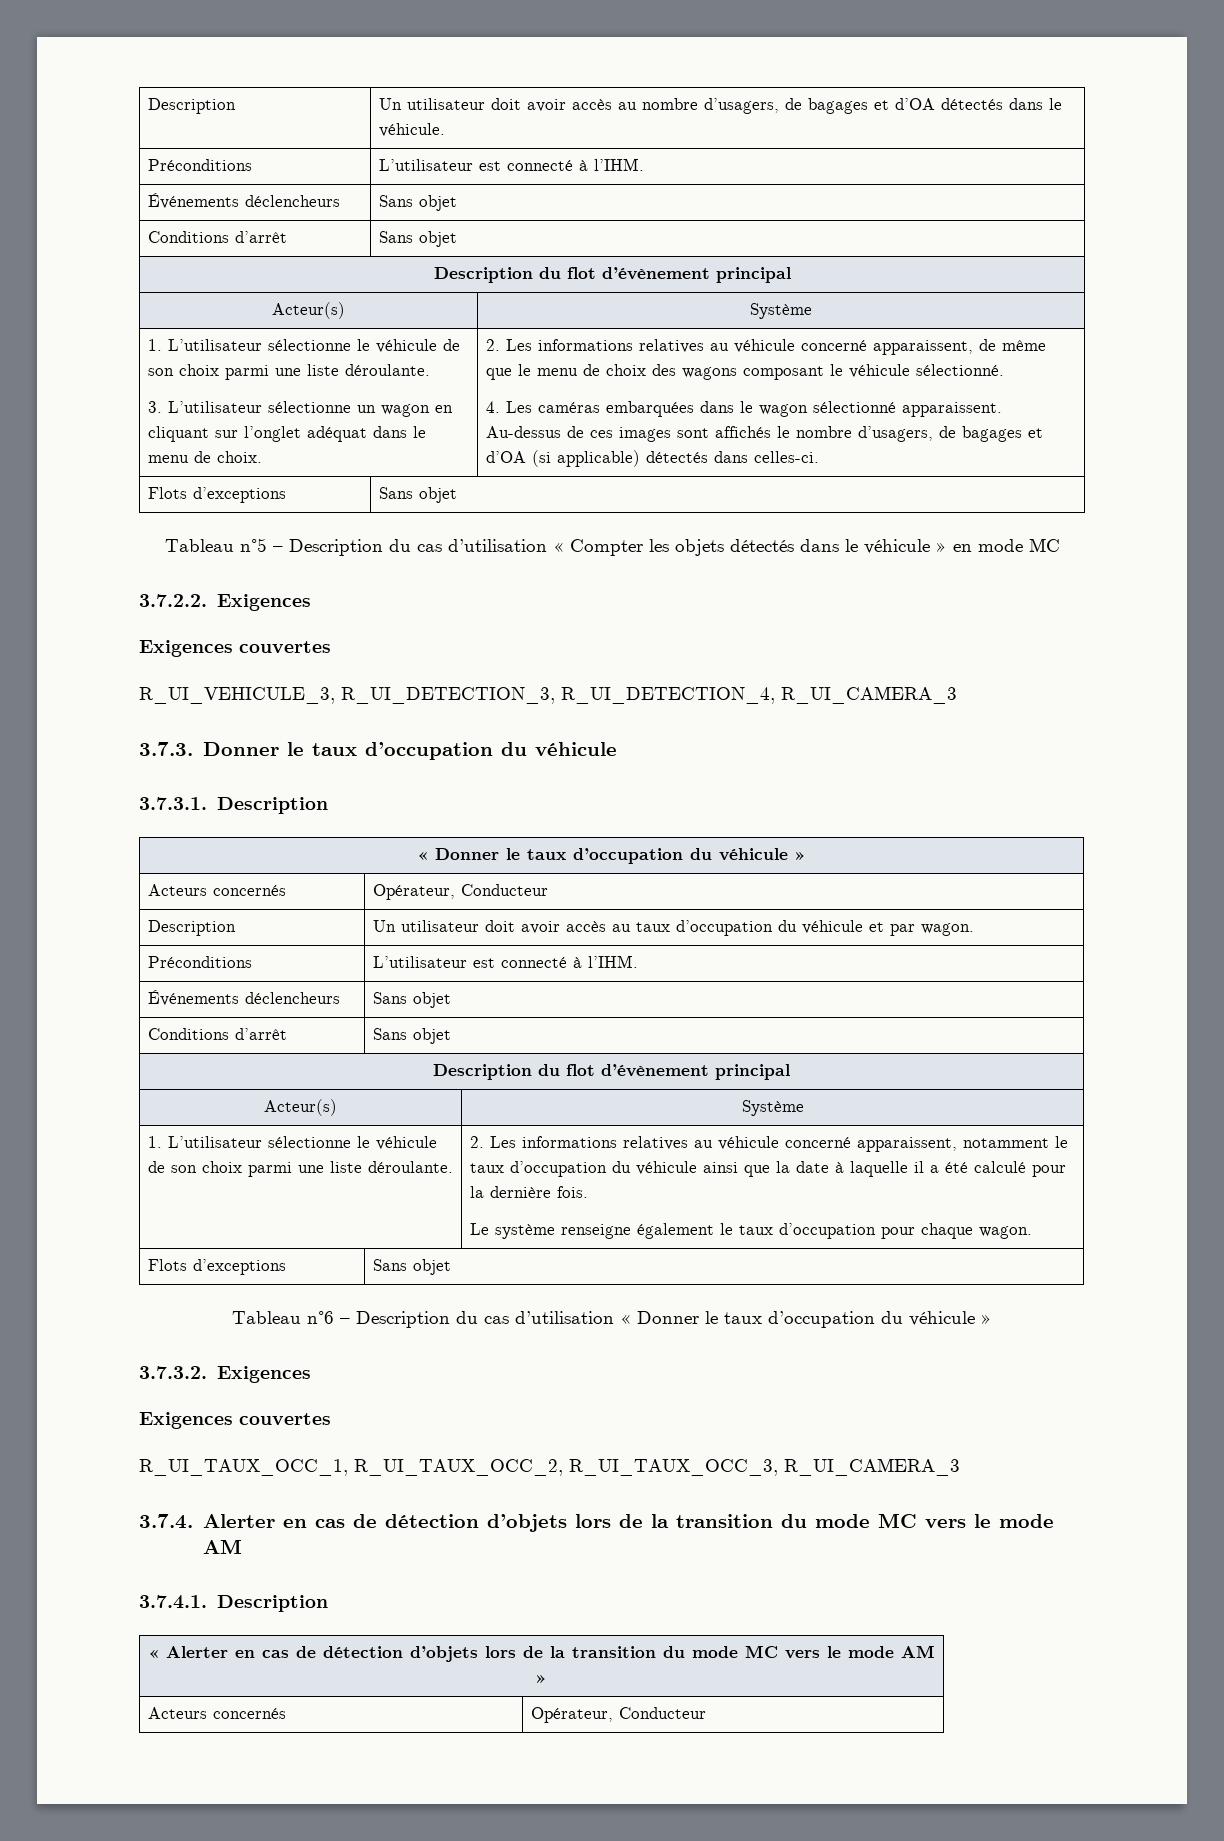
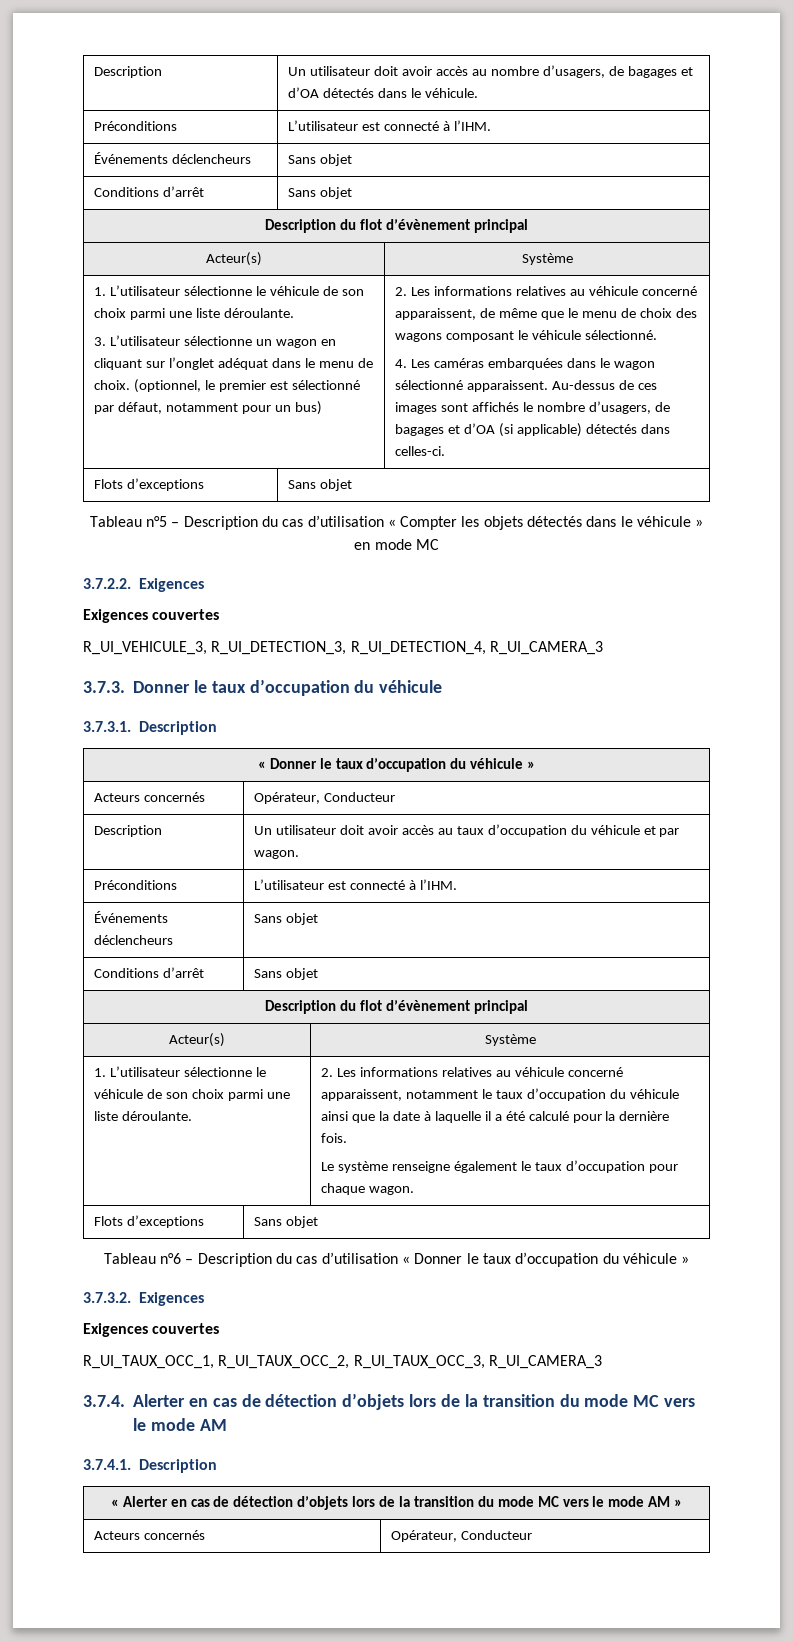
+ (optionnel, le premier est sélectionné par défaut, notamment pour un bus)

